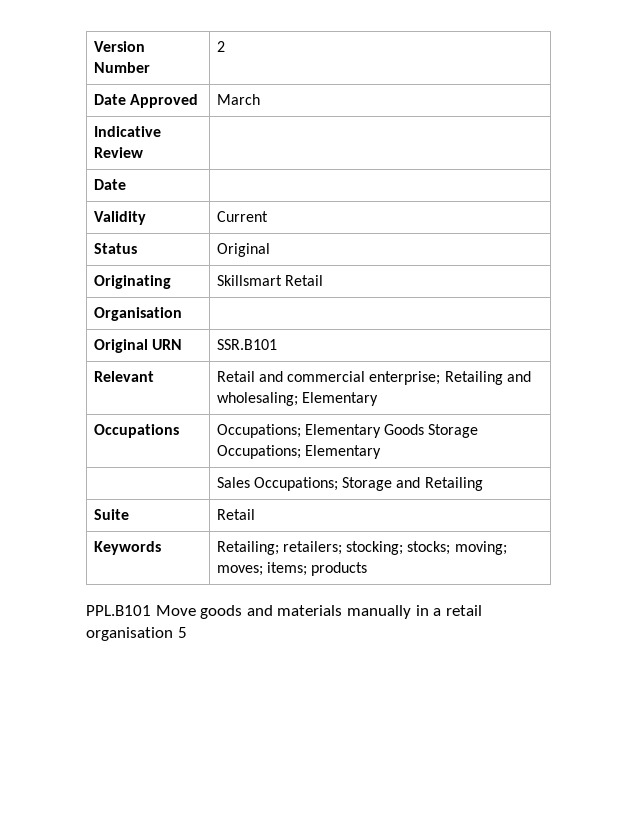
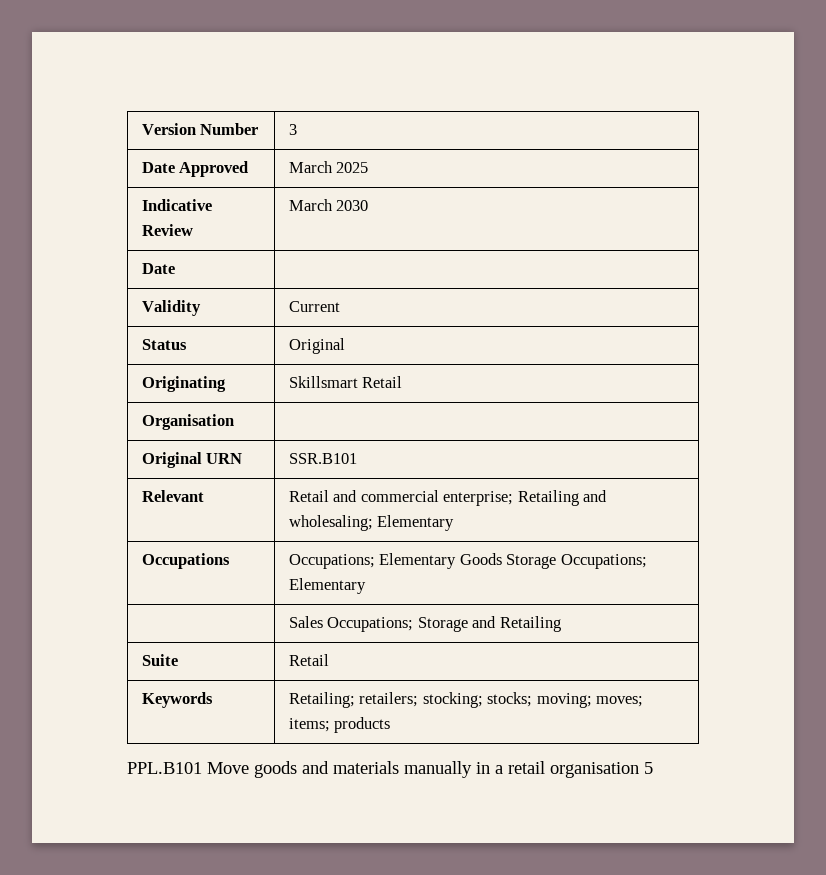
- Version Number | 2
+ Version Number | 3
- Date Approved | March
+ Date Approved | March 2025
- Indicative Review |
+ Indicative Review | March 2030

